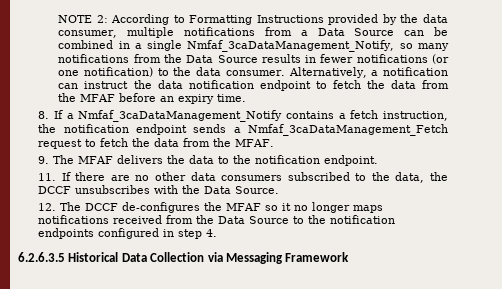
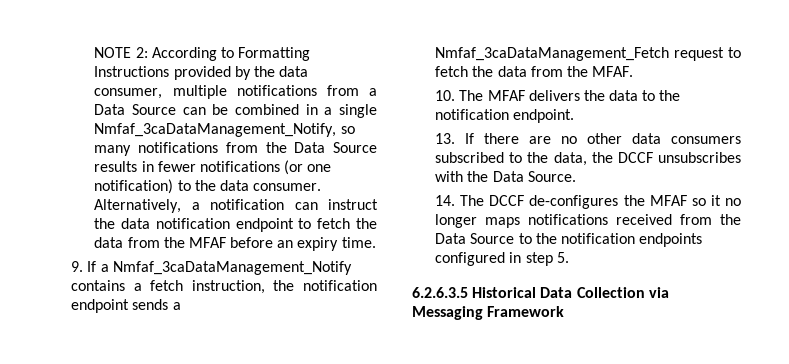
- 8. If a Nmfaf_3caDataManagement_Notify contains a fetch instruction, the notification endpoint sends a Nmfaf_3caDataManagement_Fetch request to fetch the data from the MFAF.
+ 9. If a Nmfaf_3caDataManagement_Notify contains a fetch instruction, the notification endpoint sends a Nmfaf_3caDataManagement_Fetch request to fetch the data from the MFAF.
- 9. The MFAF delivers the data to the notification endpoint.
+ 10. The MFAF delivers the data to the notification endpoint.
- 11. If there are no other data consumers subscribed to the data, the DCCF unsubscribes with the Data Source.
+ 13. If there are no other data consumers subscribed to the data, the DCCF unsubscribes with the Data Source.
- 12. The DCCF de-configures the MFAF so it no longer maps notifications received from the Data Source to the notification endpoints configured in step 4.
+ 14. The DCCF de-configures the MFAF so it no longer maps notifications received from the Data Source to the notification endpoints configured in step 5.

